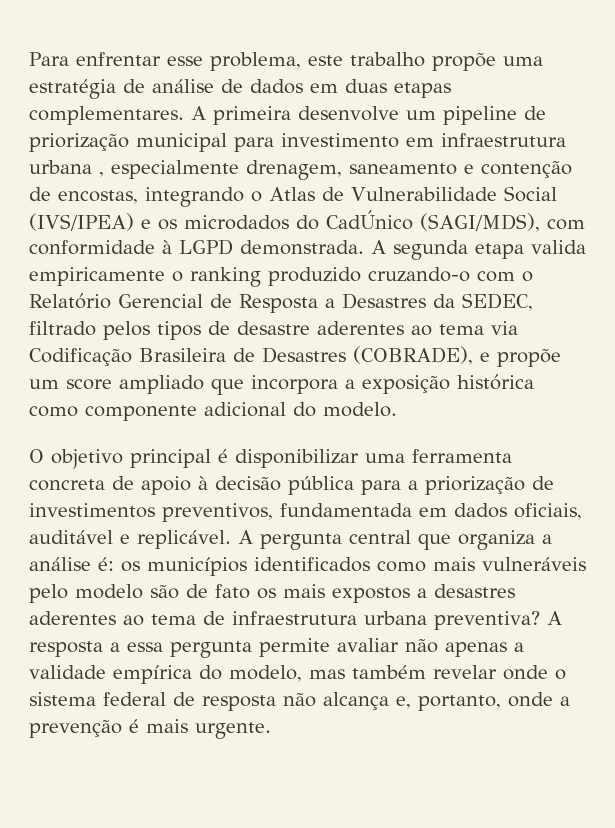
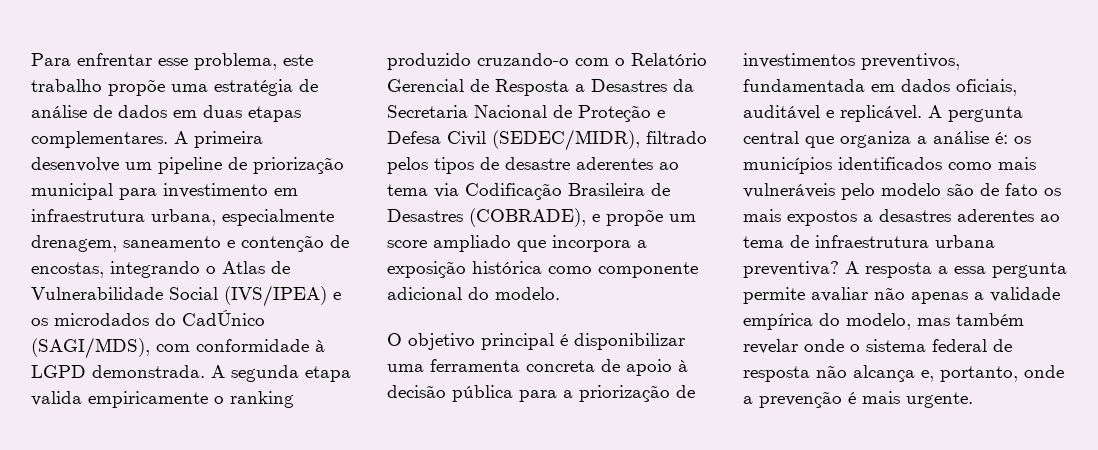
- A primeira desenvolve um pipeline de priorização municipal para investimento em infraestrutura urbana , especialmente drenagem, saneamento e contenção de encostas, integrando o Atlas de Vulnerabilidade Social (IVS/IPEA) e os microdados do CadÚnico (SAGI/MDS), com conformidade à LGPD demonstrada.
+ A primeira desenvolve um pipeline de priorização municipal para investimento em infraestrutura urbana, especialmente drenagem, saneamento e contenção de encostas, integrando o Atlas de Vulnerabilidade Social (IVS/IPEA) e os microdados do CadÚnico (SAGI/MDS), com conformidade à LGPD demonstrada.
- A segunda etapa valida empiricamente o ranking produzido cruzando-o com o Relatório Gerencial de Resposta a Desastres da SEDEC, filtrado pelos tipos de desastre aderentes ao tema via Codificação Brasileira de Desastres (COBRADE), e propõe um score ampliado que incorpora a exposição histórica como componente adicional do modelo.
+ A segunda etapa valida empiricamente o ranking produzido cruzando-o com o Relatório Gerencial de Resposta a Desastres da Secretaria Nacional de Proteção e Defesa Civil (SEDEC/MIDR), filtrado pelos tipos de desastre aderentes ao tema via Codificação Brasileira de Desastres (COBRADE), e propõe um score ampliado que incorpora a exposição histórica como componente adicional do modelo.

